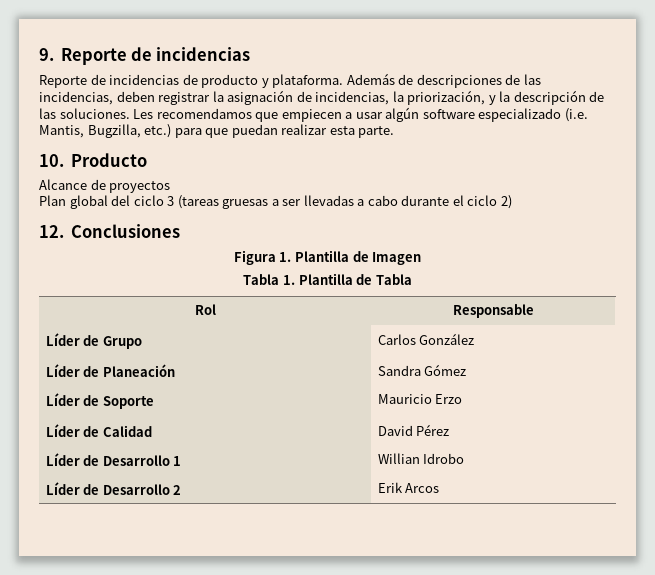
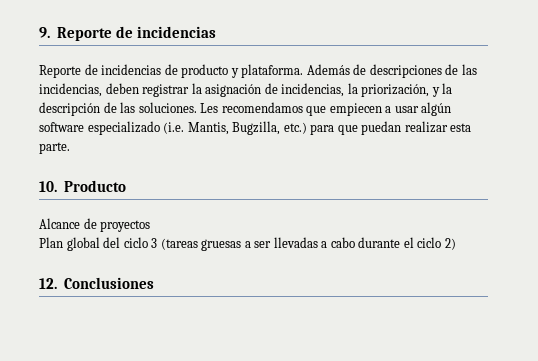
- Figura 1. Plantilla de Imagen
- Tabla 1. Plantilla de Tabla
- Rol | Responsable
- Líder de Grupo | Carlos González
- Líder de Planeación | Sandra Gómez
- Líder de Soporte | Mauricio Erzo
- Líder de Calidad | David Pérez
- Líder de Desarrollo 1 | Willian Idrobo
- Líder de Desarrollo 2 | Erik Arcos

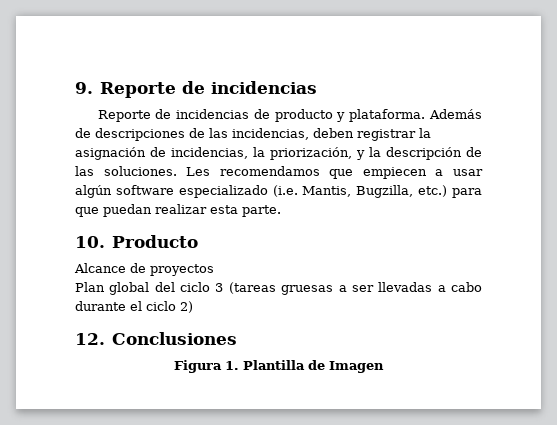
+ Figura 1. Plantilla de Imagen

